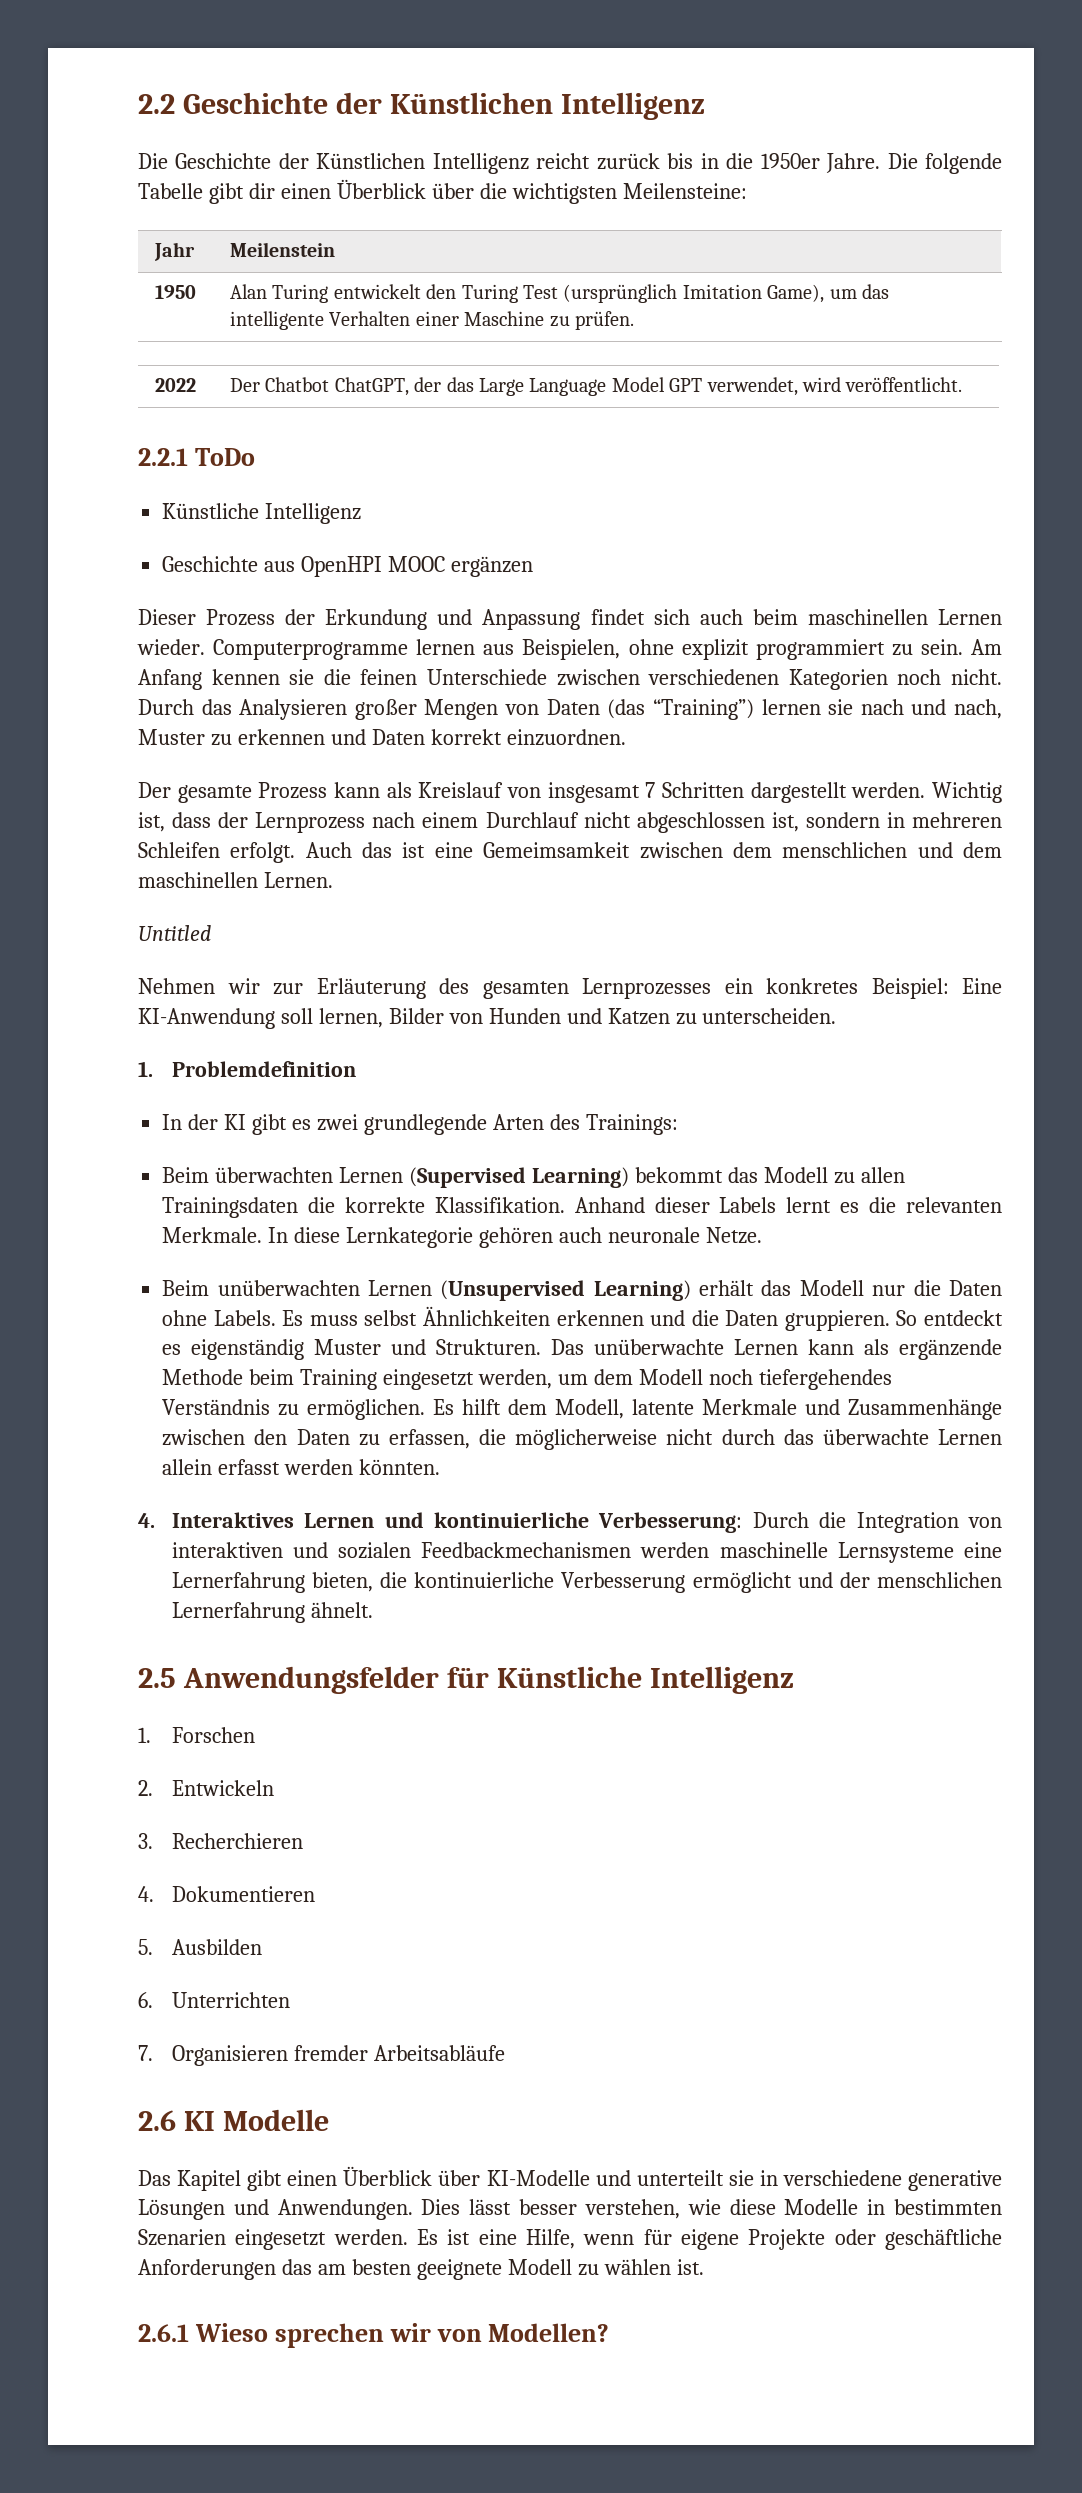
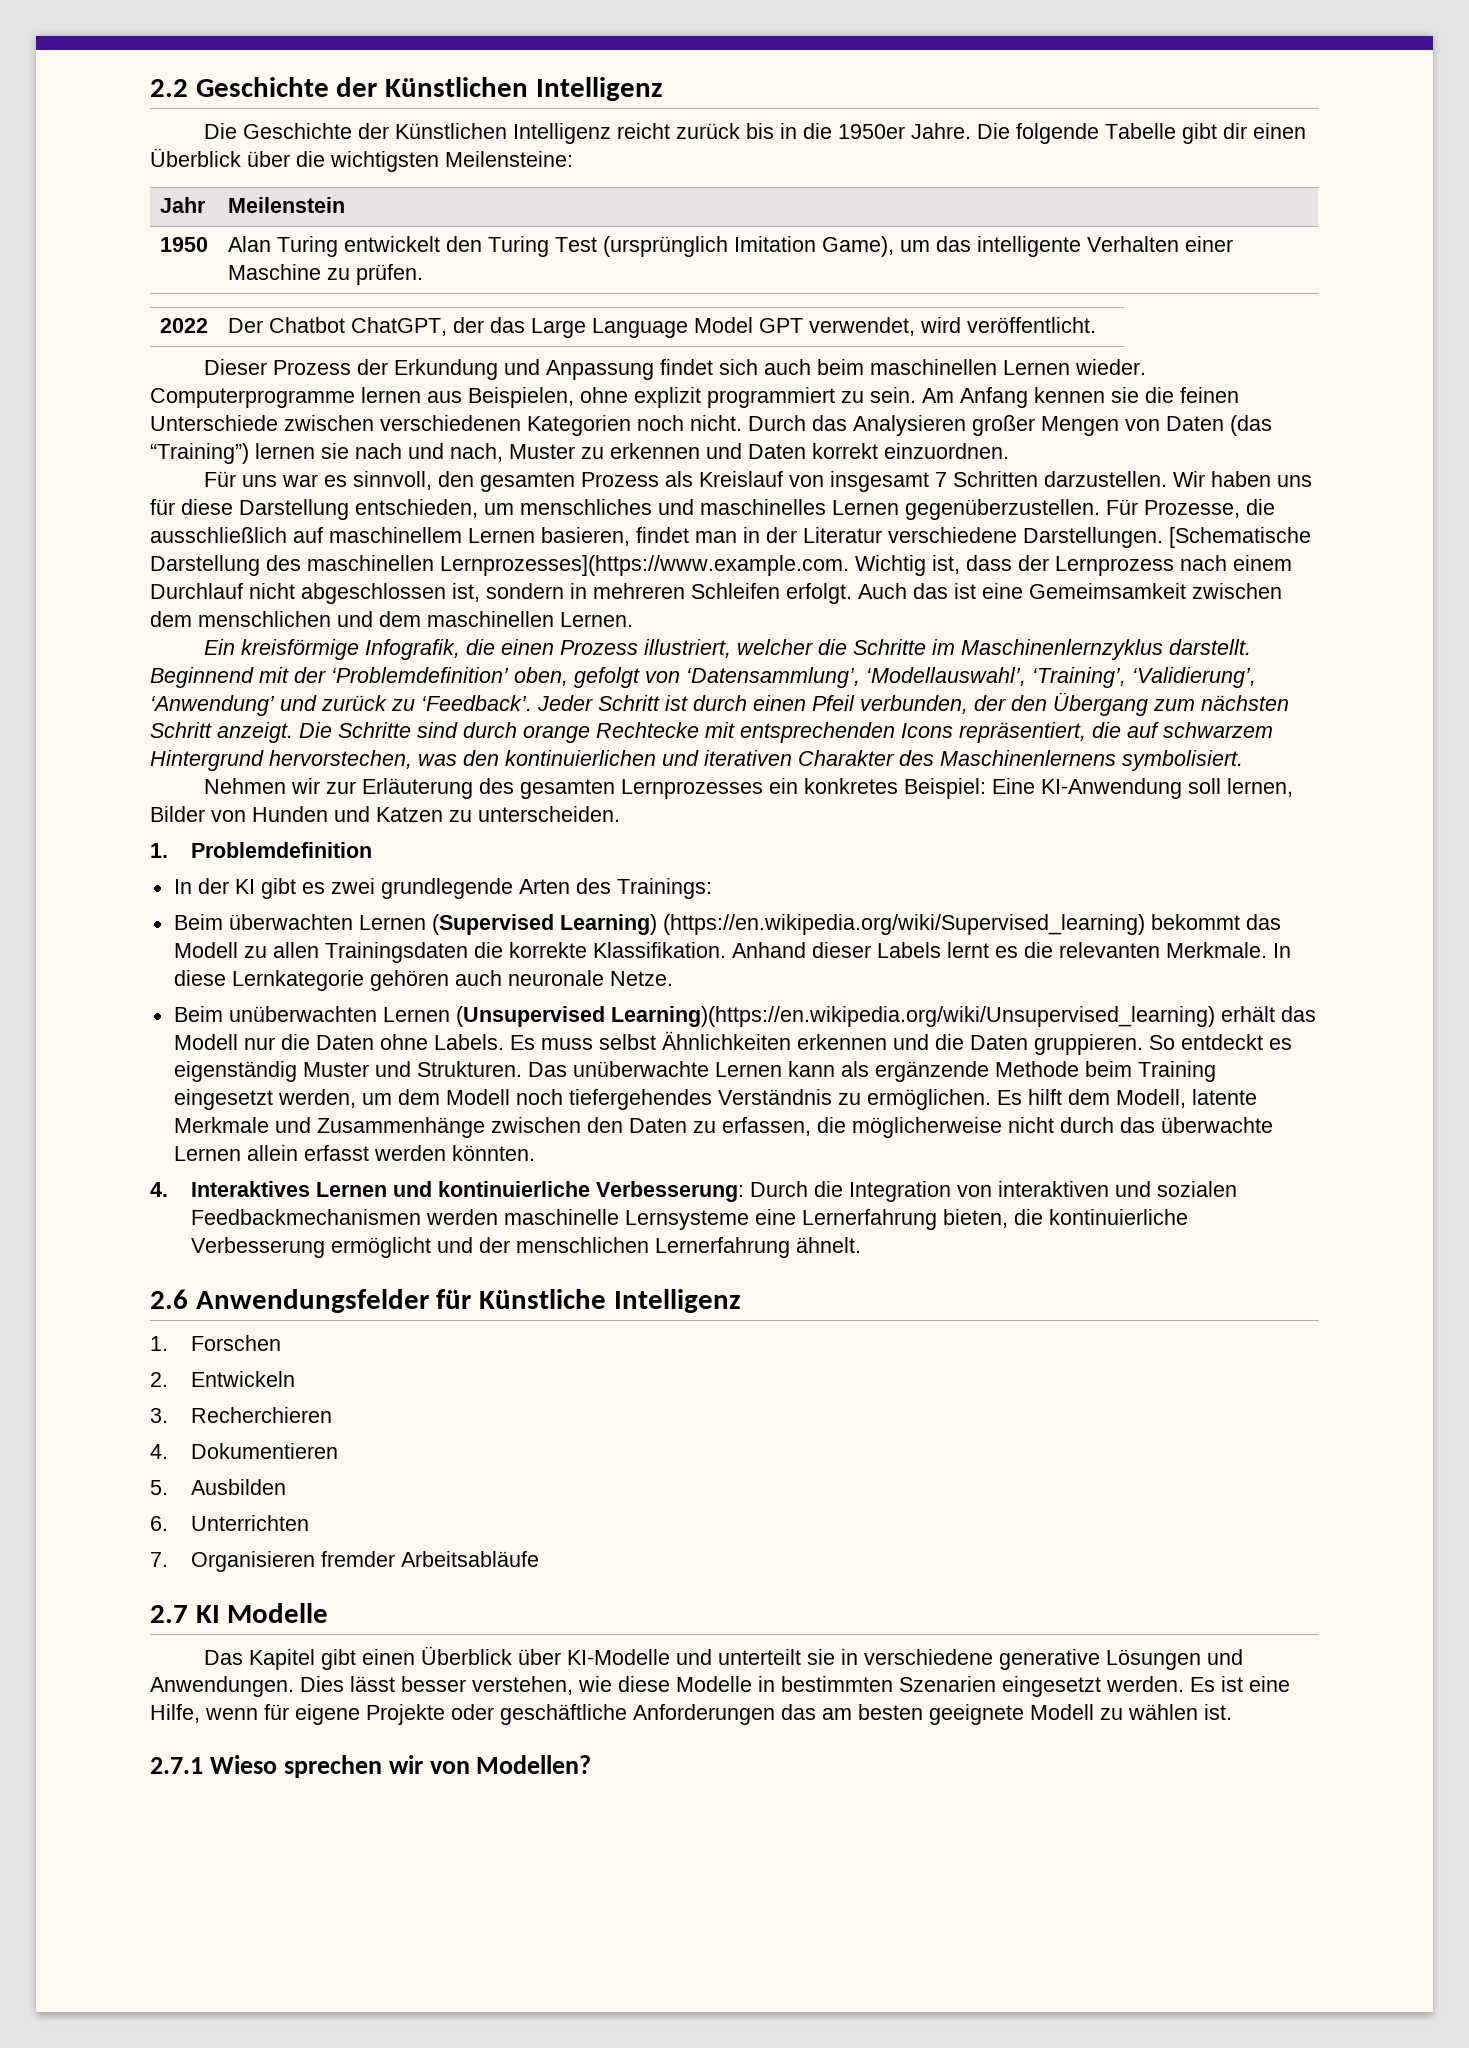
- 2.2.1 ToDo
- Künstliche Intelligenz
- Geschichte aus OpenHPI MOOC ergänzen
- Der gesamte Prozess kann als Kreislauf von insgesamt 7 Schritten dargestellt werden. Wichtig ist, dass der Lernprozess nach einem Durchlauf nicht abgeschlossen ist, sondern in mehreren Schleifen erfolgt.
+ Für uns war es sinnvoll, den gesamten Prozess als Kreislauf von insgesamt 7 Schritten darzustellen. Wir haben uns für diese Darstellung entschieden, um menschliches und maschinelles Lernen gegenüberzustellen. Für Prozesse, die ausschließlich auf maschinellem Lernen basieren, findet man in der Literatur verschiedene Darstellungen. [Schematische Darstellung des maschinellen Lernprozesses](https://www.example.com. Wichtig ist, dass der Lernprozess nach einem Durchlauf nicht abgeschlossen ist, sondern in mehreren Schleifen erfolgt.
- Untitled
+ Ein kreisförmige Infografik, die einen Prozess illustriert, welcher die Schritte im Maschinenlernzyklus darstellt. Beginnend mit der ‘Problemdefinition’ oben, gefolgt von ‘Datensammlung’, ‘Modellauswahl’, ‘Training’, ‘Validierung’, ‘Anwendung’ und zurück zu ‘Feedback’. Jeder Schritt ist durch einen Pfeil verbunden, der den Übergang zum nächsten Schritt anzeigt. Die Schritte sind durch orange Rechtecke mit entsprechenden Icons repräsentiert, die auf schwarzem Hintergrund hervorstechen, was den kontinuierlichen und iterativen Charakter des Maschinenlernens symbolisiert.
- Beim überwachten Lernen (Supervised Learning) bekommt das Modell zu allen Trainingsdaten die korrekte Klassifikation.
+ Beim überwachten Lernen (Supervised Learning) (https://en.wikipedia.org/wiki/Supervised_learning) bekommt das Modell zu allen Trainingsdaten die korrekte Klassifikation.
- Beim unüberwachten Lernen (Unsupervised Learning) erhält das Modell nur die Daten ohne Labels.
+ Beim unüberwachten Lernen (Unsupervised Learning)(https://en.wikipedia.org/wiki/Unsupervised_learning) erhält das Modell nur die Daten ohne Labels.
- 2.5 Anwendungsfelder für Künstliche Intelligenz
+ 2.6 Anwendungsfelder für Künstliche Intelligenz
- 2.6 KI Modelle
+ 2.7 KI Modelle
- 2.6.1 Wieso sprechen wir von Modellen?
+ 2.7.1 Wieso sprechen wir von Modellen?

